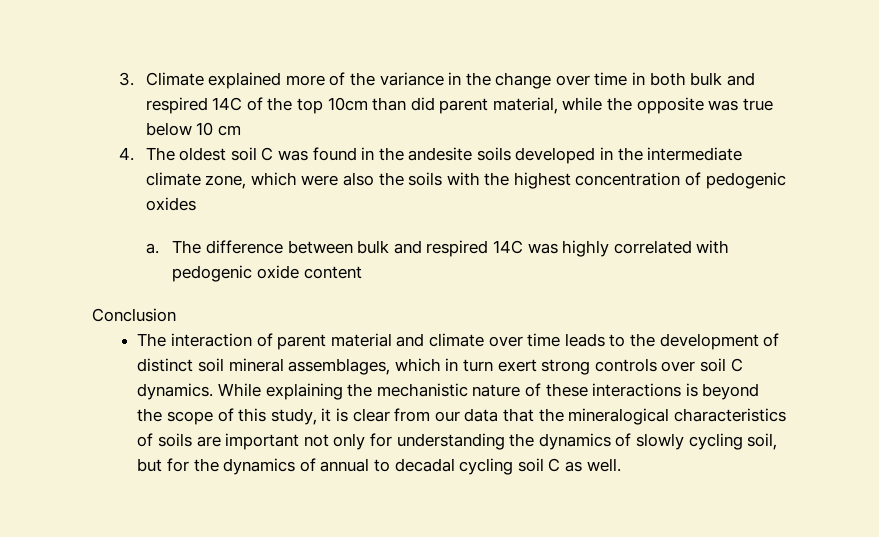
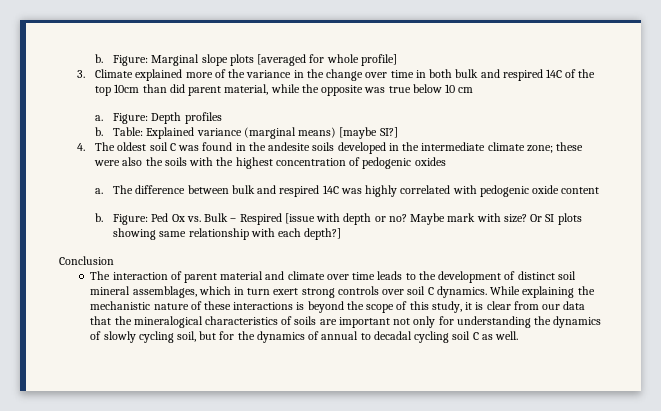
+ b. Figure: Marginal slope plots [averaged for whole profile]
+ a. Figure: Depth profiles
+ b. Table: Explained variance (marginal means) [maybe SI?]
- 4. The oldest soil C was found in the andesite soils developed in the intermediate climate zone, which were also the soils with the highest concentration of pedogenic oxides
+ 4. The oldest soil C was found in the andesite soils developed in the intermediate climate zone; these were also the soils with the highest concentration of pedogenic oxides
+ b. Figure: Ped Ox vs. Bulk – Respired [issue with depth or no? Maybe mark with size? Or SI plots showing same relationship with each depth?]

